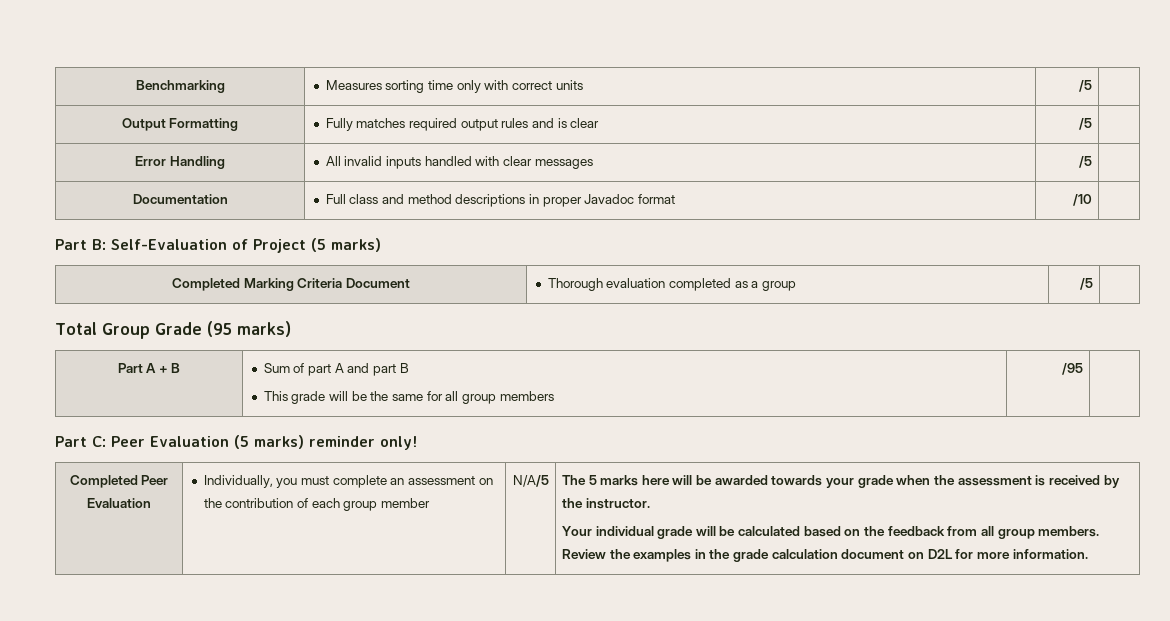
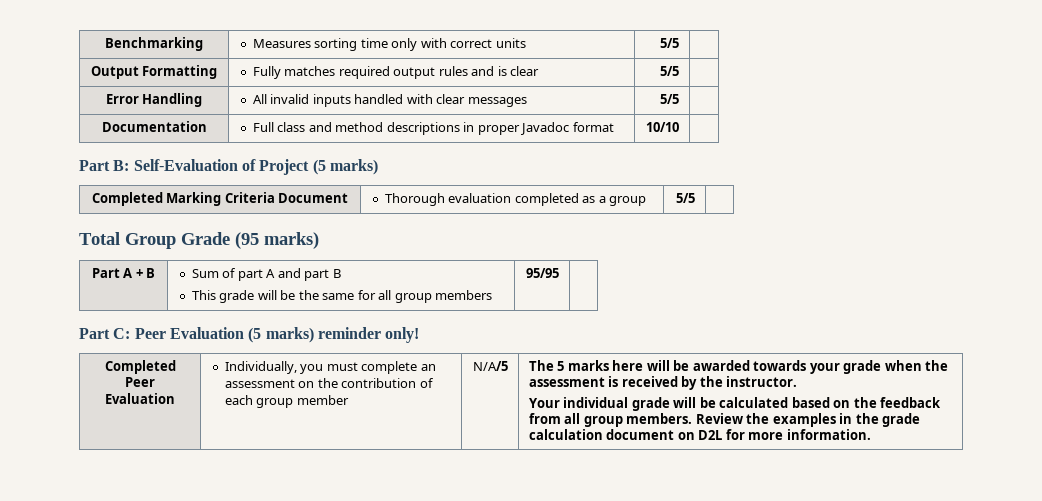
- Benchmarking | Measures sorting time only with correct units | /5 |
+ Benchmarking | Measures sorting time only with correct units | 5/5 |
- Output Formatting | Fully matches required output rules and is clear | /5 |
+ Output Formatting | Fully matches required output rules and is clear | 5/5 |
- Error Handling | All invalid inputs handled with clear messages | /5 |
+ Error Handling | All invalid inputs handled with clear messages | 5/5 |
- Documentation | Full class and method descriptions in proper Javadoc format | /10 |
+ Documentation | Full class and method descriptions in proper Javadoc format | 10/10 |
- Completed Marking Criteria Document | Thorough evaluation completed as a group | /5 |
+ Completed Marking Criteria Document | Thorough evaluation completed as a group | 5/5 |
  Part A + B | Sum of part A and part B
- This grade will be the same for all group members | /95 |
+ This grade will be the same for all group members | 95/95 |

